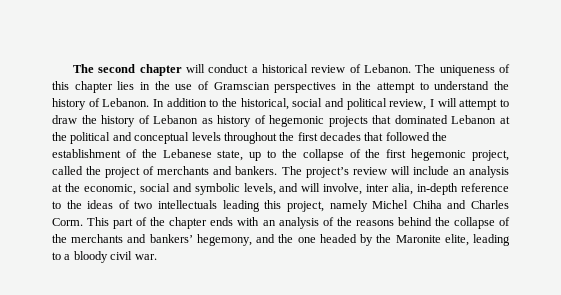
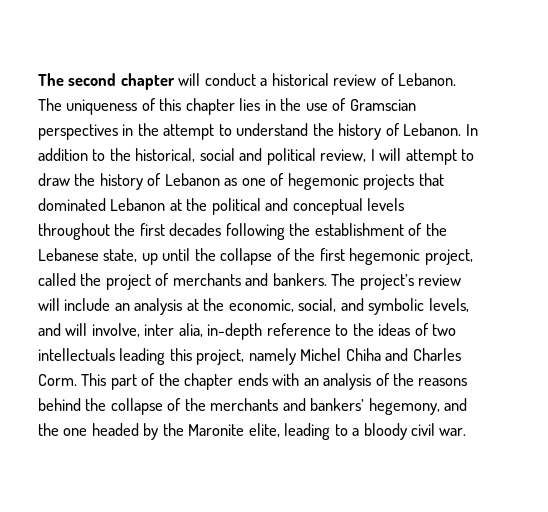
- In addition to the historical, social and political review, I will attempt to draw the history of Lebanon as history of hegemonic projects that dominated Lebanon at the political and conceptual levels throughout the first decades that followed the establishment of the Lebanese state, up to the collapse of the first hegemonic project, called the project of merchants and bankers.
+ In addition to the historical, social and political review, I will attempt to draw the history of Lebanon as one of hegemonic projects that dominated Lebanon at the political and conceptual levels throughout the first decades following the establishment of the Lebanese state, up until the collapse of the first hegemonic project, called the project of merchants and bankers.
- The project’s review will include an analysis at the economic, social and symbolic levels, and will involve, inter alia, in-depth reference to the ideas of two intellectuals leading this project, namely Michel Chiha and Charles Corm.
+ The project’s review will include an analysis at the economic, social, and symbolic levels, and will involve, inter alia, in-depth reference to the ideas of two intellectuals leading this project, namely Michel Chiha and Charles Corm.

